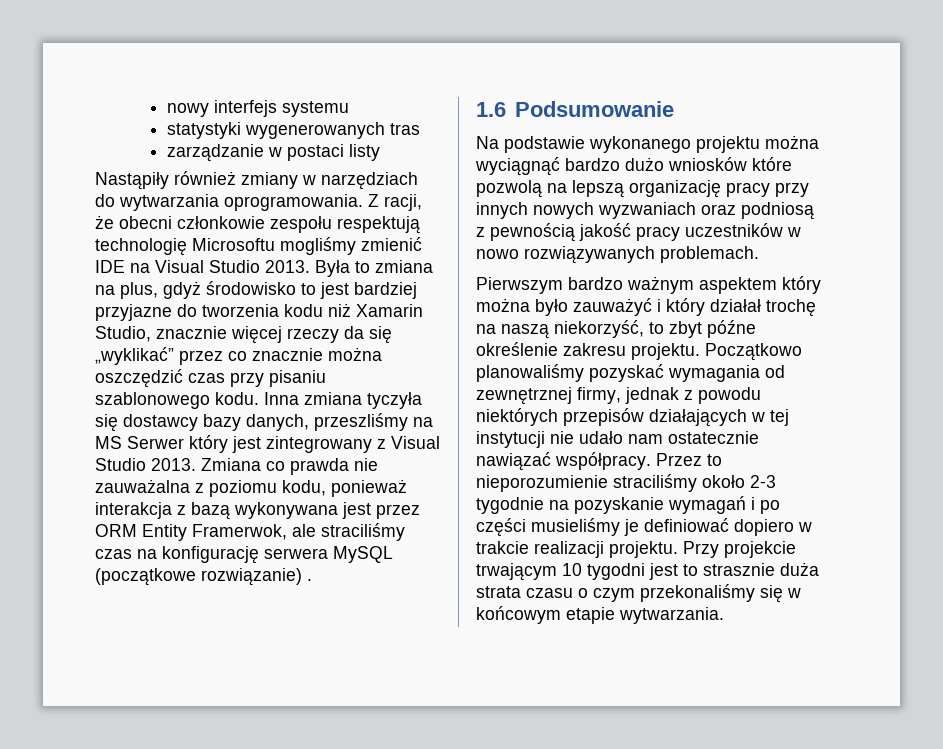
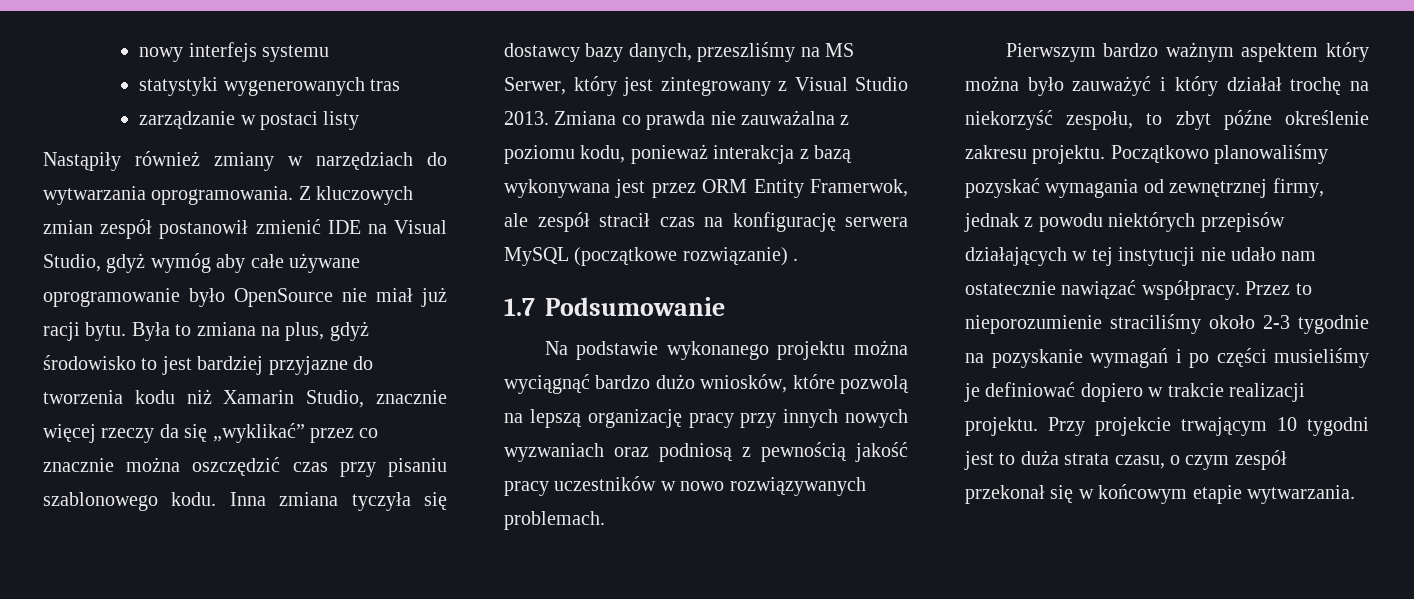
- Z racji, że obecni członkowie zespołu respektują technologię Microsoftu mogliśmy zmienić IDE na Visual Studio 2013.
+ Z kluczowych zmian zespół postanowił zmienić IDE na Visual Studio, gdyż wymóg aby całe używane oprogramowanie było OpenSource nie miał już racji bytu.
- Inna zmiana tyczyła się dostawcy bazy danych, przeszliśmy na MS Serwer który jest zintegrowany z Visual Studio 2013.
+ Inna zmiana tyczyła się dostawcy bazy danych, przeszliśmy na MS Serwer, który jest zintegrowany z Visual Studio 2013.
- Zmiana co prawda nie zauważalna z poziomu kodu, ponieważ interakcja z bazą wykonywana jest przez ORM Entity Framerwok, ale straciliśmy czas na konfigurację serwera MySQL (początkowe rozwiązanie) .
+ Zmiana co prawda nie zauważalna z poziomu kodu, ponieważ interakcja z bazą wykonywana jest przez ORM Entity Framerwok, ale zespół stracił czas na konfigurację serwera MySQL (początkowe rozwiązanie) .
- 1.6 Podsumowanie
+ 1.7 Podsumowanie
- Na podstawie wykonanego projektu można wyciągnąć bardzo dużo wniosków które pozwolą na lepszą organizację pracy przy innych nowych wyzwaniach oraz podniosą z pewnością jakość pracy uczestników w nowo rozwiązywanych problemach.
+ Na podstawie wykonanego projektu można wyciągnąć bardzo dużo wniosków, które pozwolą na lepszą organizację pracy przy innych nowych wyzwaniach oraz podniosą z pewnością jakość pracy uczestników w nowo rozwiązywanych problemach.
- Pierwszym bardzo ważnym aspektem który można było zauważyć i który działał trochę na naszą niekorzyść, to zbyt późne określenie zakresu projektu.
+ Pierwszym bardzo ważnym aspektem który można było zauważyć i który działał trochę na niekorzyść zespołu, to zbyt późne określenie zakresu projektu.
- Przy projekcie trwającym 10 tygodni jest to strasznie duża strata czasu o czym przekonaliśmy się w końcowym etapie wytwarzania.
+ Przy projekcie trwającym 10 tygodni jest to duża strata czasu, o czym zespół przekonał się w końcowym etapie wytwarzania.

